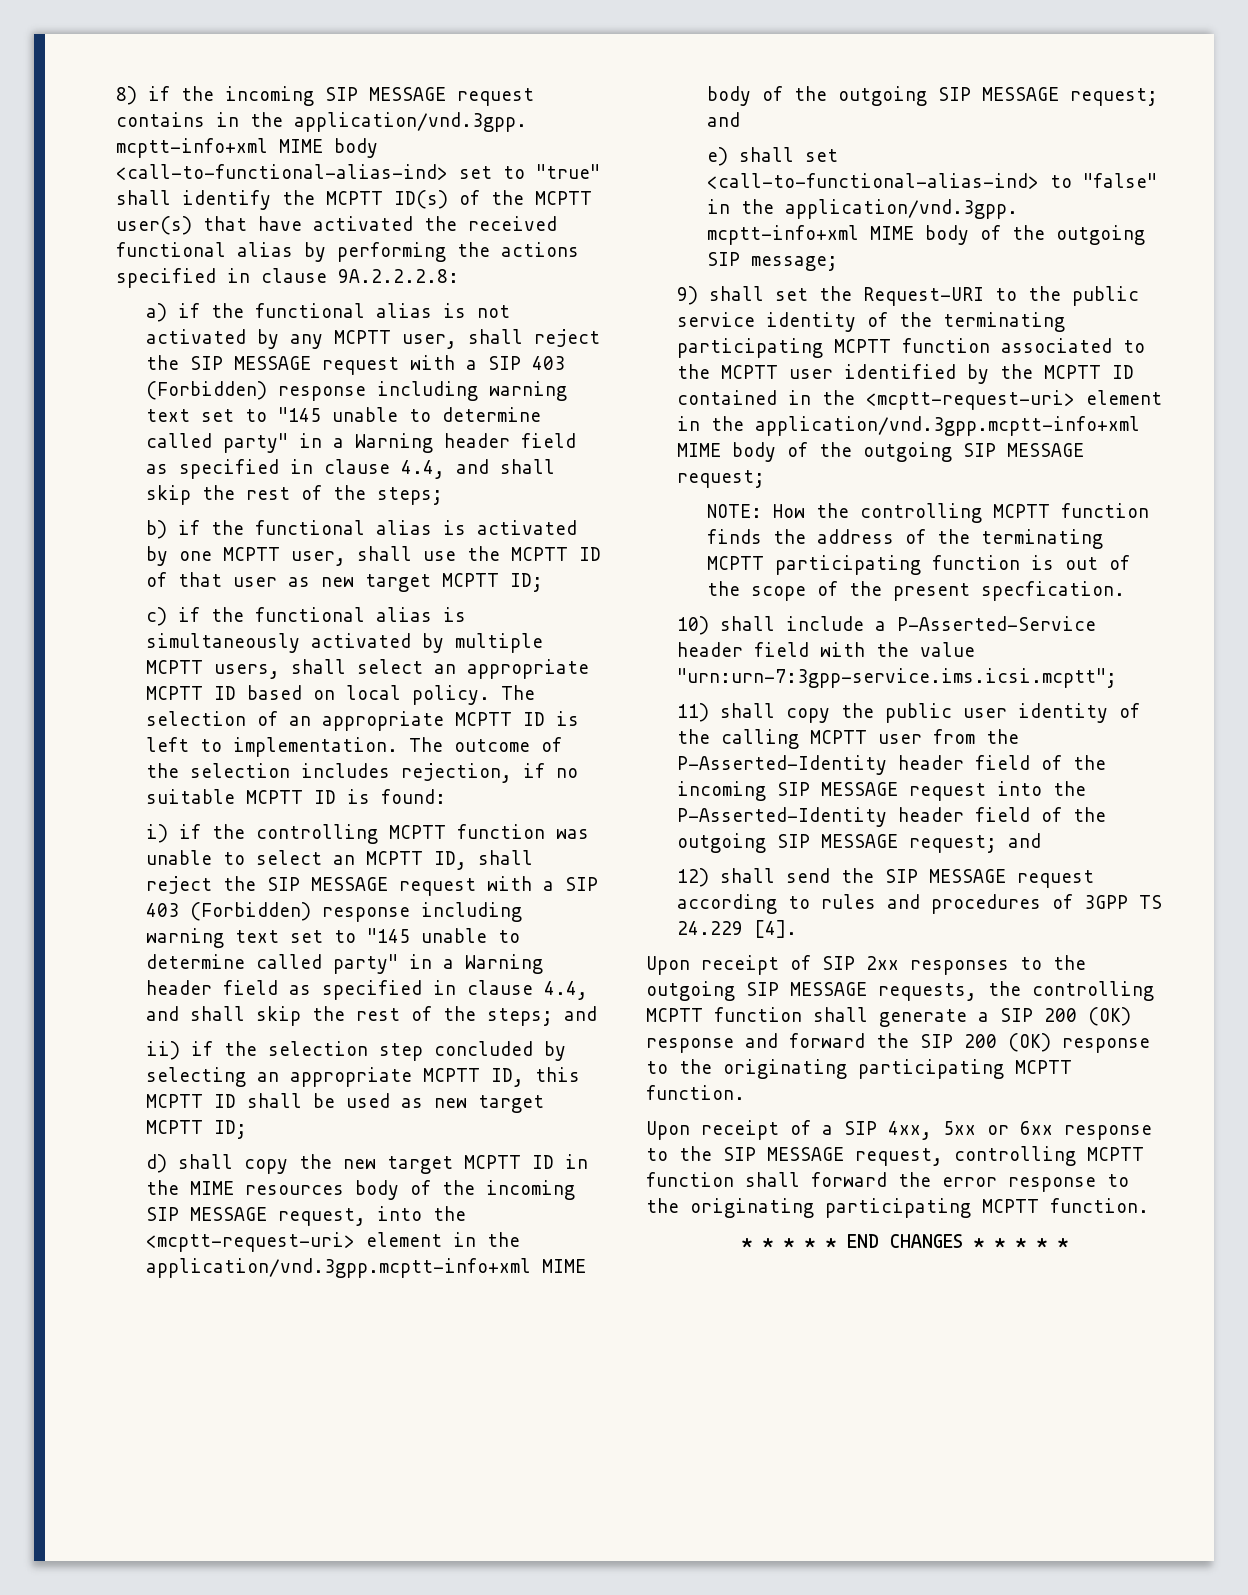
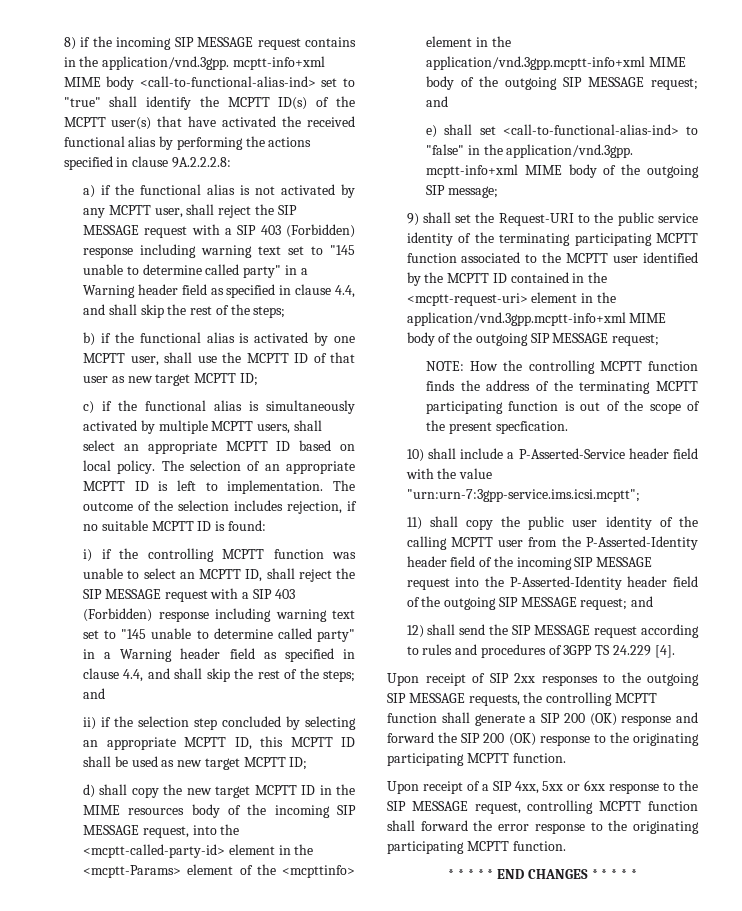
- d) shall copy the new target MCPTT ID in the MIME resources body of the incoming SIP MESSAGE request, into the <mcptt-request-uri> element in the application/vnd.3gpp.mcptt-info+xml MIME body of the outgoing SIP MESSAGE request; and
+ d) shall copy the new target MCPTT ID in the MIME resources body of the incoming SIP MESSAGE request, into the <mcptt-called-party-id> element in the <mcptt-Params> element of the <mcpttinfo> element in the application/vnd.3gpp.mcptt-info+xml MIME body of the outgoing SIP MESSAGE request; and

